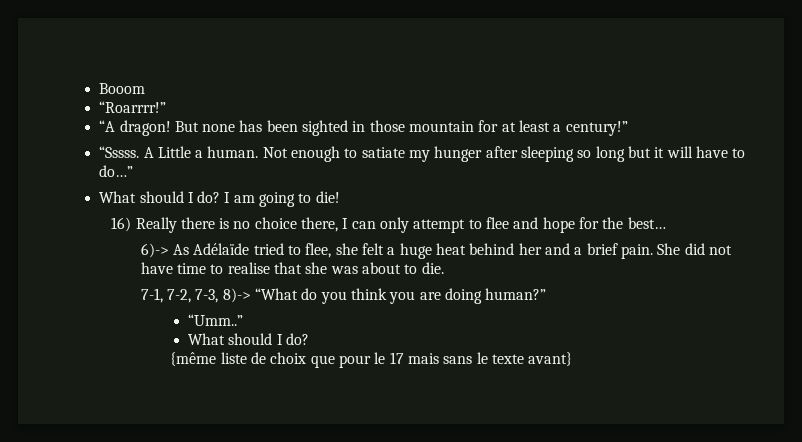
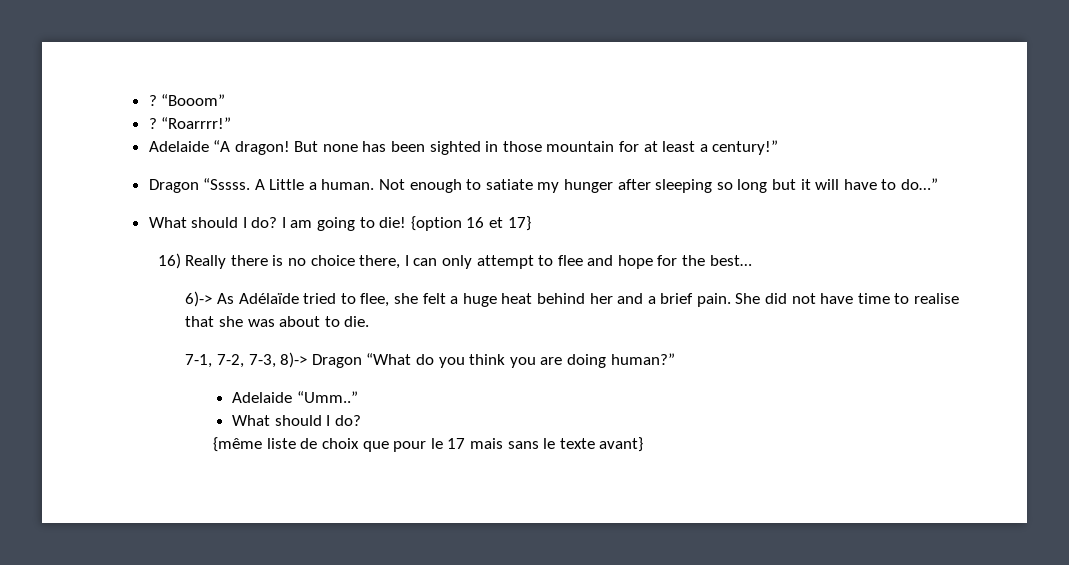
- Booom
- “Roarrrr!”
+ ? “Booom”
+ ? “Roarrrr!”
- “A dragon!
+ Adelaide “A dragon!
- “Sssss.
+ Dragon “Sssss.
+ {option 16 et 17}
- 7-1, 7-2, 7-3, 8)-> “What do you think you are doing human?”
+ 7-1, 7-2, 7-3, 8)-> Dragon “What do you think you are doing human?”
- “Umm..”
+ Adelaide “Umm..”

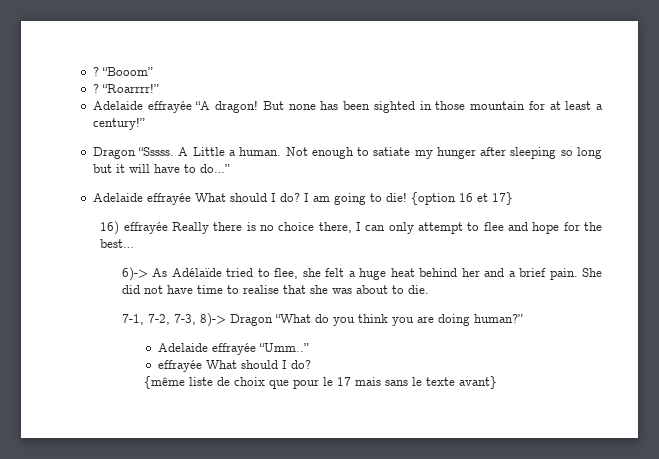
- Adelaide “A dragon!
+ Adelaide effrayée “A dragon!
  Not enough to satiate my hunger after sleeping so long but it will have to do…”
- What should I do?
+ Adelaide effrayée What should I do?
- 16) Really there is no choice there, I can only attempt to flee and hope for the best…
+ 16) effrayée Really there is no choice there, I can only attempt to flee and hope for the best…
- Adelaide “Umm..”
- What should I do?
+ Adelaide effrayée “Umm..”
+ effrayée What should I do?

